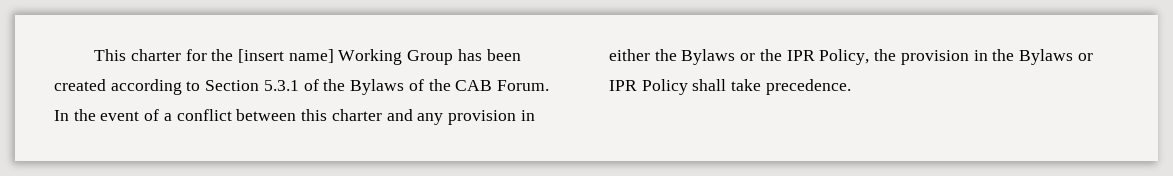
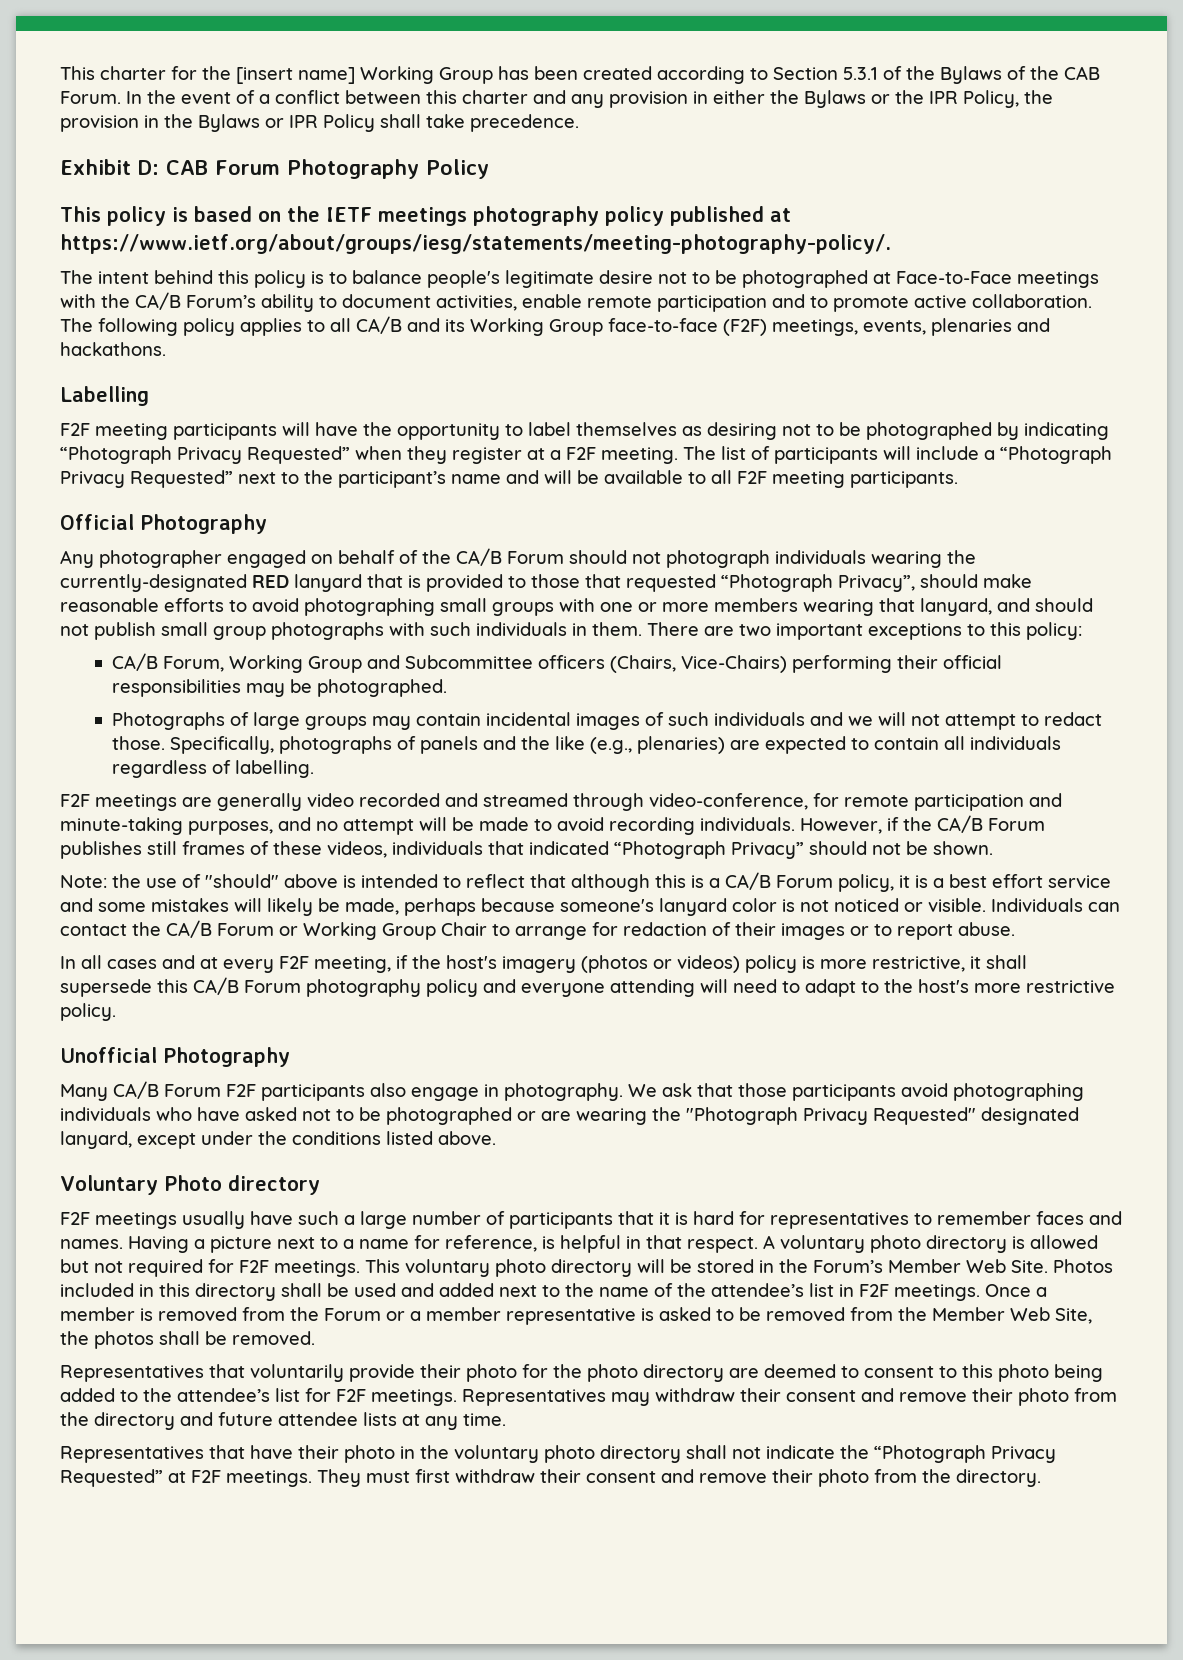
+ Exhibit D: CAB Forum Photography Policy
+ This policy is based on the IETF meetings photography policy published at https://www.ietf.org/about/groups/iesg/statements/meeting-photography-policy/.
+ The intent behind this policy is to balance people's legitimate desire not to be photographed at Face-to-Face meetings with the CA/B Forum’s ability to document activities, enable remote participation and to promote active collaboration. The following policy applies to all CA/B and its Working Group face-to-face (F2F) meetings, events, plenaries and hackathons.
+ Labelling
+ F2F meeting participants will have the opportunity to label themselves as desiring not to be photographed by indicating “Photograph Privacy Requested” when they register at a F2F meeting. The list of participants will include a “Photograph Privacy Requested” next to the participant’s name and will be available to all F2F meeting participants.
+ Official Photography
+ Any photographer engaged on behalf of the CA/B Forum should not photograph individuals wearing the currently-designated RED lanyard that is provided to those that requested “Photograph Privacy”, should make reasonable efforts to avoid photographing small groups with one or more members wearing that lanyard, and should not publish small group photographs with such individuals in them. There are two important exceptions to this policy:
+ CA/B Forum, Working Group and Subcommittee officers (Chairs, Vice-Chairs) performing their official responsibilities may be photographed.
+ Photographs of large groups may contain incidental images of such individuals and we will not attempt to redact those. Specifically, photographs of panels and the like (e.g., plenaries) are expected to contain all individuals regardless of labelling.
+ F2F meetings are generally video recorded and streamed through video-conference, for remote participation and minute-taking purposes, and no attempt will be made to avoid recording individuals. However, if the CA/B Forum publishes still frames of these videos, individuals that indicated “Photograph Privacy” should not be shown.
+ Note: the use of "should" above is intended to reflect that although this is a CA/B Forum policy, it is a best effort service and some mistakes will likely be made, perhaps because someone's lanyard color is not noticed or visible. Individuals can contact the CA/B Forum or Working Group Chair to arrange for redaction of their images or to report abuse.
+ In all cases and at every F2F meeting, if the host's imagery (photos or videos) policy is more restrictive, it shall supersede this CA/B Forum photography policy and everyone attending will need to adapt to the host's more restrictive policy.
+ Unofficial Photography
+ Many CA/B Forum F2F participants also engage in photography. We ask that those participants avoid photographing individuals who have asked not to be photographed or are wearing the "Photograph Privacy Requested" designated lanyard, except under the conditions listed above.
+ Voluntary Photo directory
+ F2F meetings usually have such a large number of participants that it is hard for representatives to remember faces and names. Having a picture next to a name for reference, is helpful in that respect. A voluntary photo directory is allowed but not required for F2F meetings. This voluntary photo directory will be stored in the Forum’s Member Web Site. Photos included in this directory shall be used and added next to the name of the attendee’s list in F2F meetings. Once a member is removed from the Forum or a member representative is asked to be removed from the Member Web Site, the photos shall be removed.
+ Representatives that voluntarily provide their photo for the photo directory are deemed to consent to this photo being added to the attendee’s list for F2F meetings. Representatives may withdraw their consent and remove their photo from the directory and future attendee lists at any time.
+ Representatives that have their photo in the voluntary photo directory shall not indicate the “Photograph Privacy Requested” at F2F meetings. They must first withdraw their consent and remove their photo from the directory.

